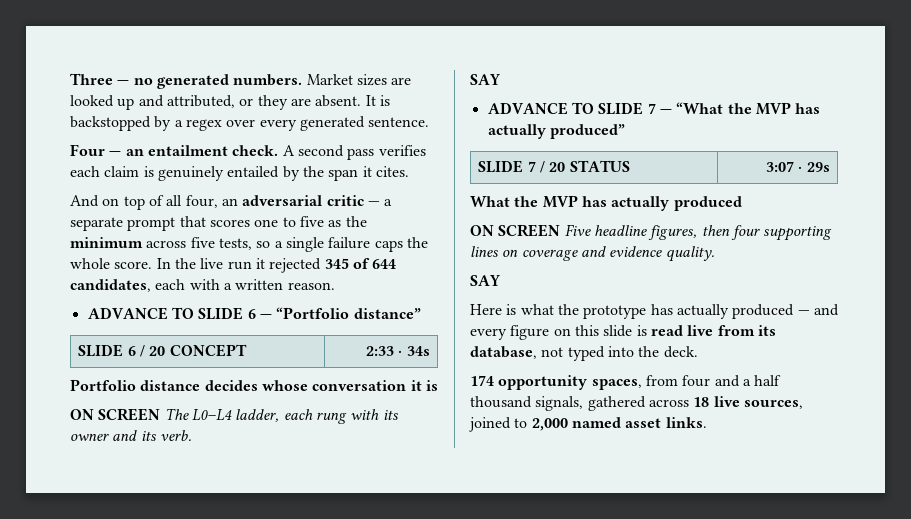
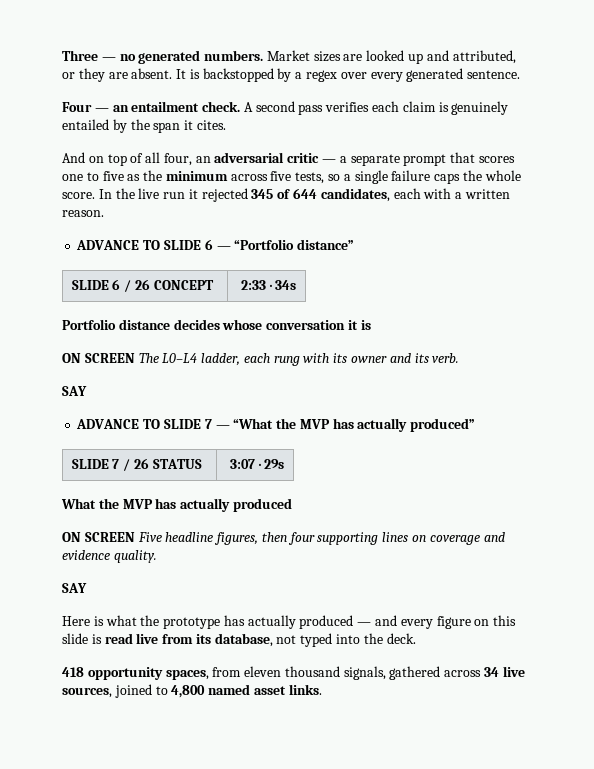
- SLIDE 6 / 20 CONCEPT | 2:33 · 34s
+ SLIDE 6 / 26 CONCEPT | 2:33 · 34s
- SLIDE 7 / 20 STATUS | 3:07 · 29s
+ SLIDE 7 / 26 STATUS | 3:07 · 29s
- 174 opportunity spaces, from four and a half thousand signals, gathered across 18 live sources, joined to 2,000 named asset links.
+ 418 opportunity spaces, from eleven thousand signals, gathered across 34 live sources, joined to 4,800 named asset links.

